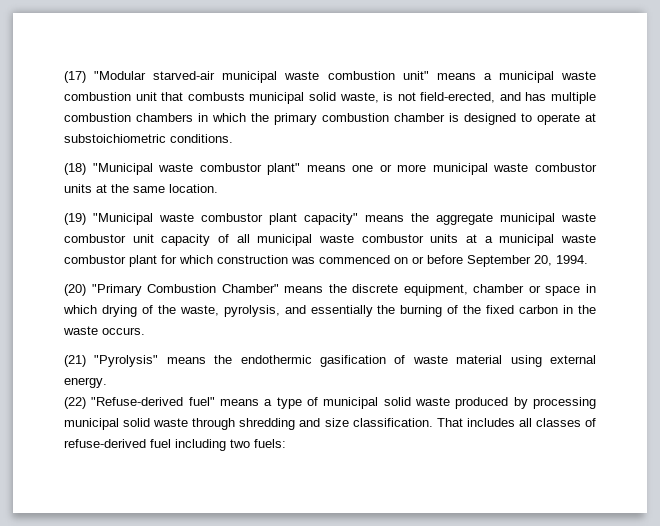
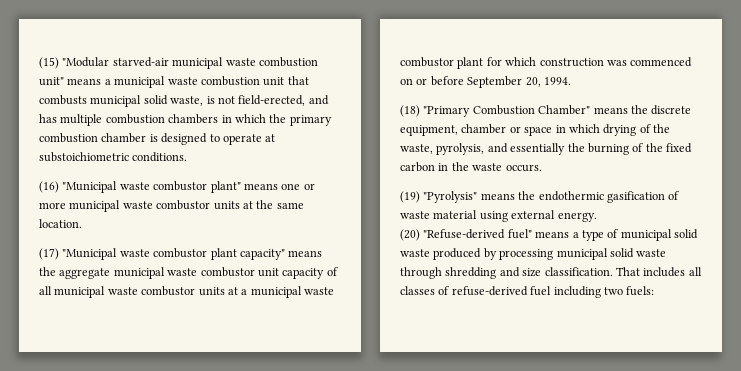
- (17) "Modular starved-air municipal waste combustion unit" means a municipal waste combustion unit that combusts municipal solid waste, is not field-erected, and has multiple combustion chambers in which the primary combustion chamber is designed to operate at substoichiometric conditions.
+ (15) "Modular starved-air municipal waste combustion unit" means a municipal waste combustion unit that combusts municipal solid waste, is not field-erected, and has multiple combustion chambers in which the primary combustion chamber is designed to operate at substoichiometric conditions.
- (18) "Municipal waste combustor plant" means one or more municipal waste combustor units at the same location.
+ (16) "Municipal waste combustor plant" means one or more municipal waste combustor units at the same location.
- (19) "Municipal waste combustor plant capacity" means the aggregate municipal waste combustor unit capacity of all municipal waste combustor units at a municipal waste combustor plant for which construction was commenced on or before September 20, 1994.
+ (17) "Municipal waste combustor plant capacity" means the aggregate municipal waste combustor unit capacity of all municipal waste combustor units at a municipal waste combustor plant for which construction was commenced on or before September 20, 1994.
- (20) "Primary Combustion Chamber" means the discrete equipment, chamber or space in which drying of the waste, pyrolysis, and essentially the burning of the fixed carbon in the waste occurs.
+ (18) "Primary Combustion Chamber" means the discrete equipment, chamber or space in which drying of the waste, pyrolysis, and essentially the burning of the fixed carbon in the waste occurs.
- (21) "Pyrolysis" means the endothermic gasification of waste material using external energy.
+ (19) "Pyrolysis" means the endothermic gasification of waste material using external energy.
- (22) "Refuse-derived fuel" means a type of municipal solid waste produced by processing municipal solid waste through shredding and size classification.
+ (20) "Refuse-derived fuel" means a type of municipal solid waste produced by processing municipal solid waste through shredding and size classification.

